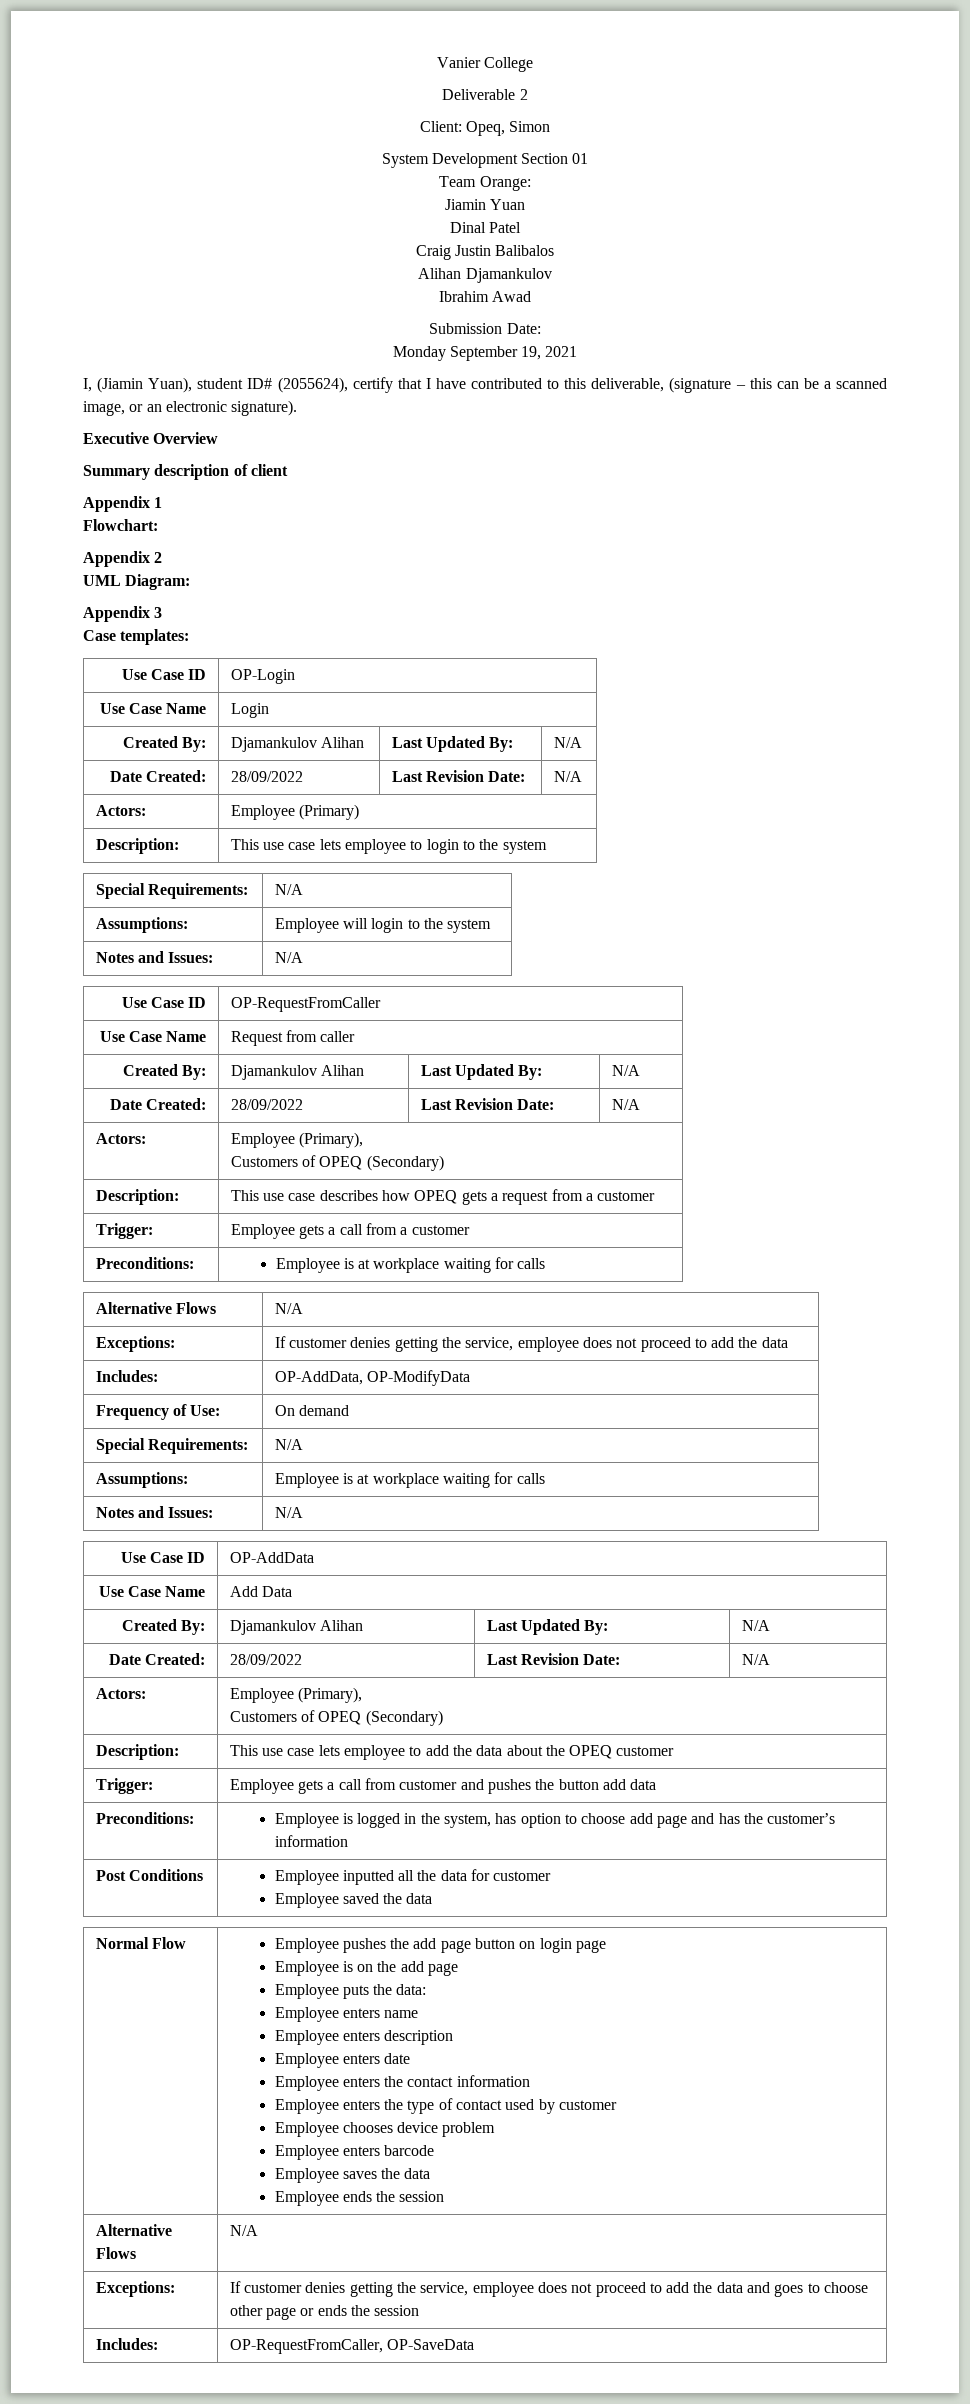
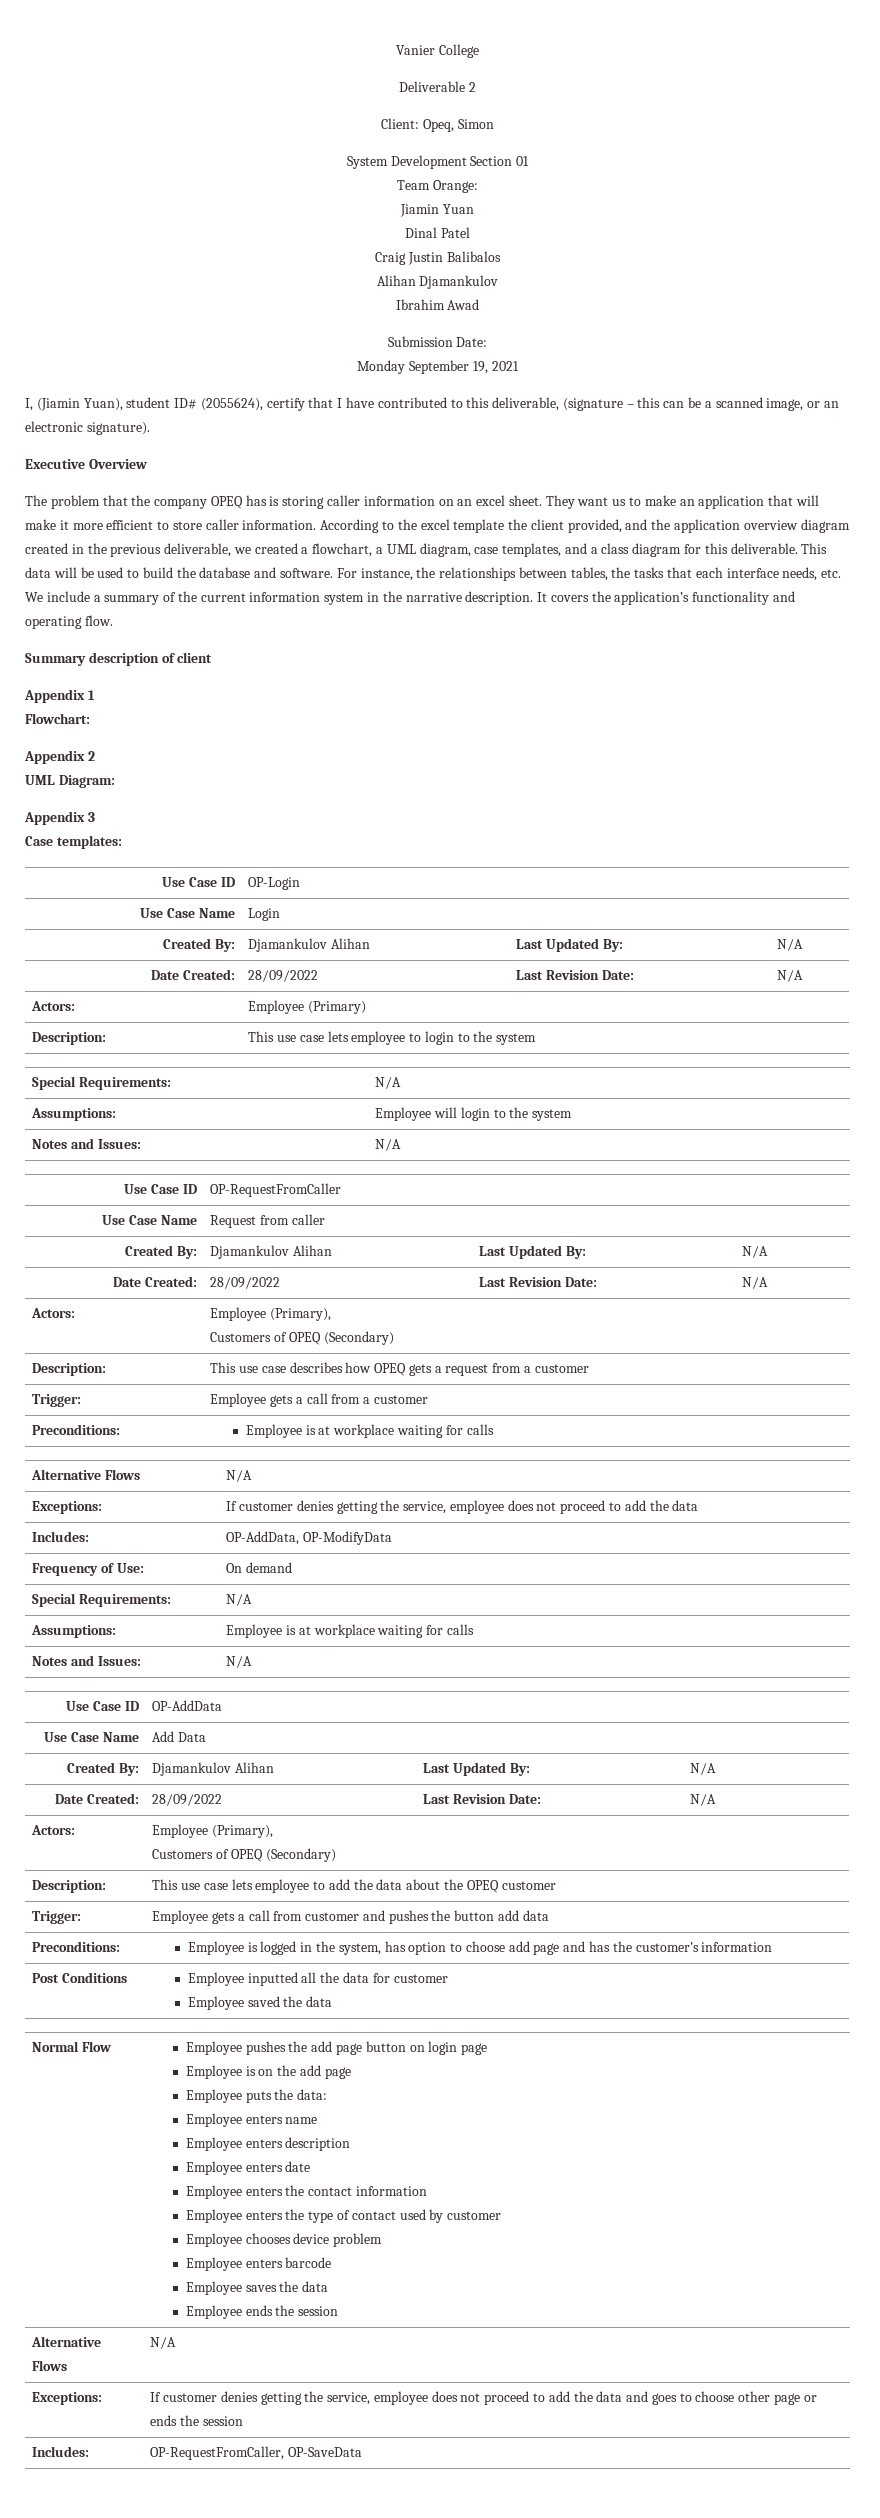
+ The problem that the company OPEQ has is storing caller information on an excel sheet. They want us to make an application that will make it more efficient to store caller information. According to the excel template the client provided, and the application overview diagram created in the previous deliverable, we created a flowchart, a UML diagram, case templates, and a class diagram for this deliverable. This data will be used to build the database and software. For instance, the relationships between tables, the tasks that each interface needs, etc. We include a summary of the current information system in the narrative description. It covers the application’s functionality and operating flow.

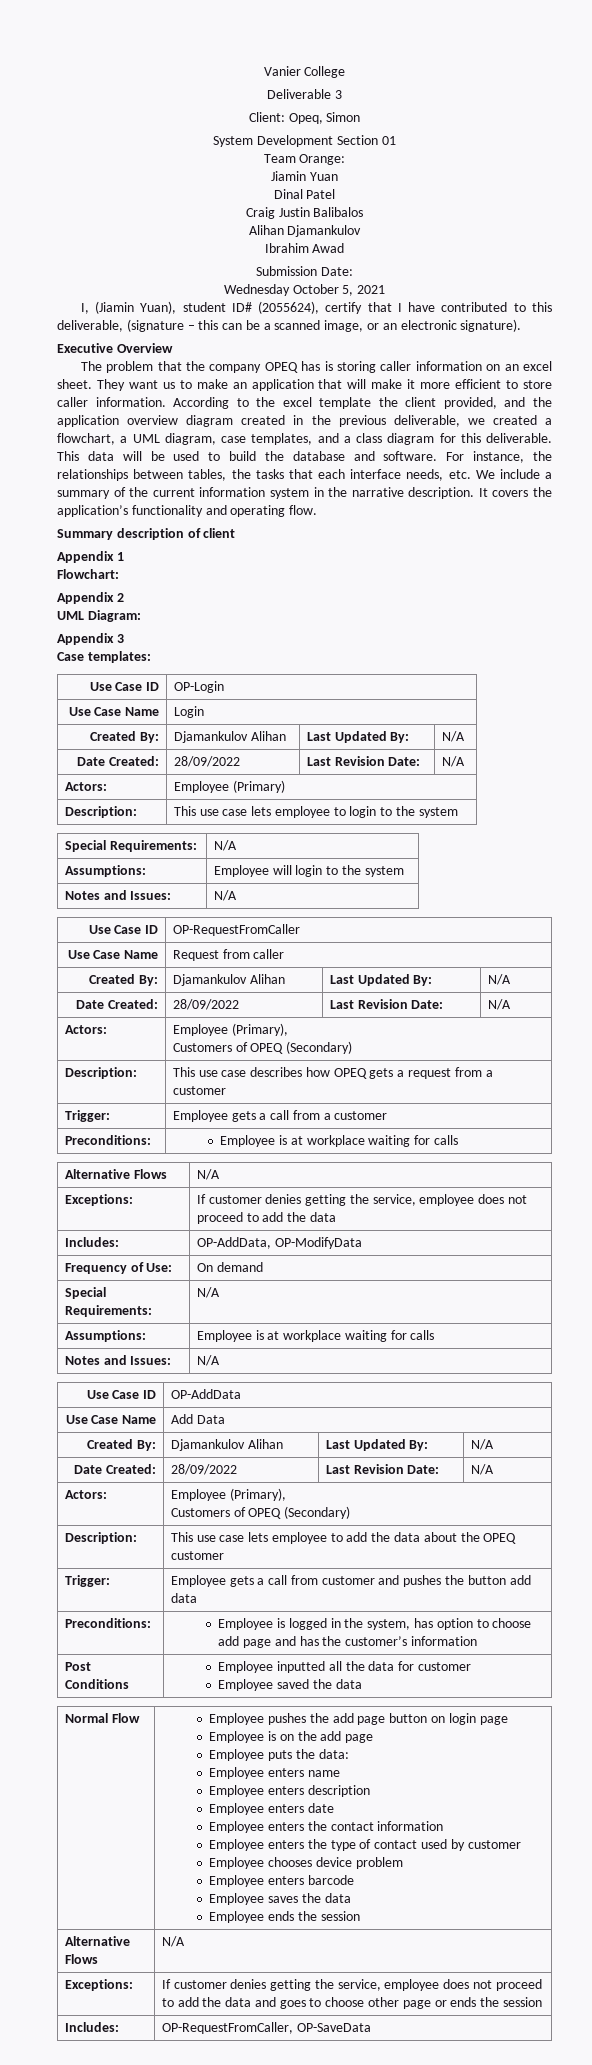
- Deliverable 2
+ Deliverable 3
- Monday September 19, 2021
+ Wednesday October 5, 2021

